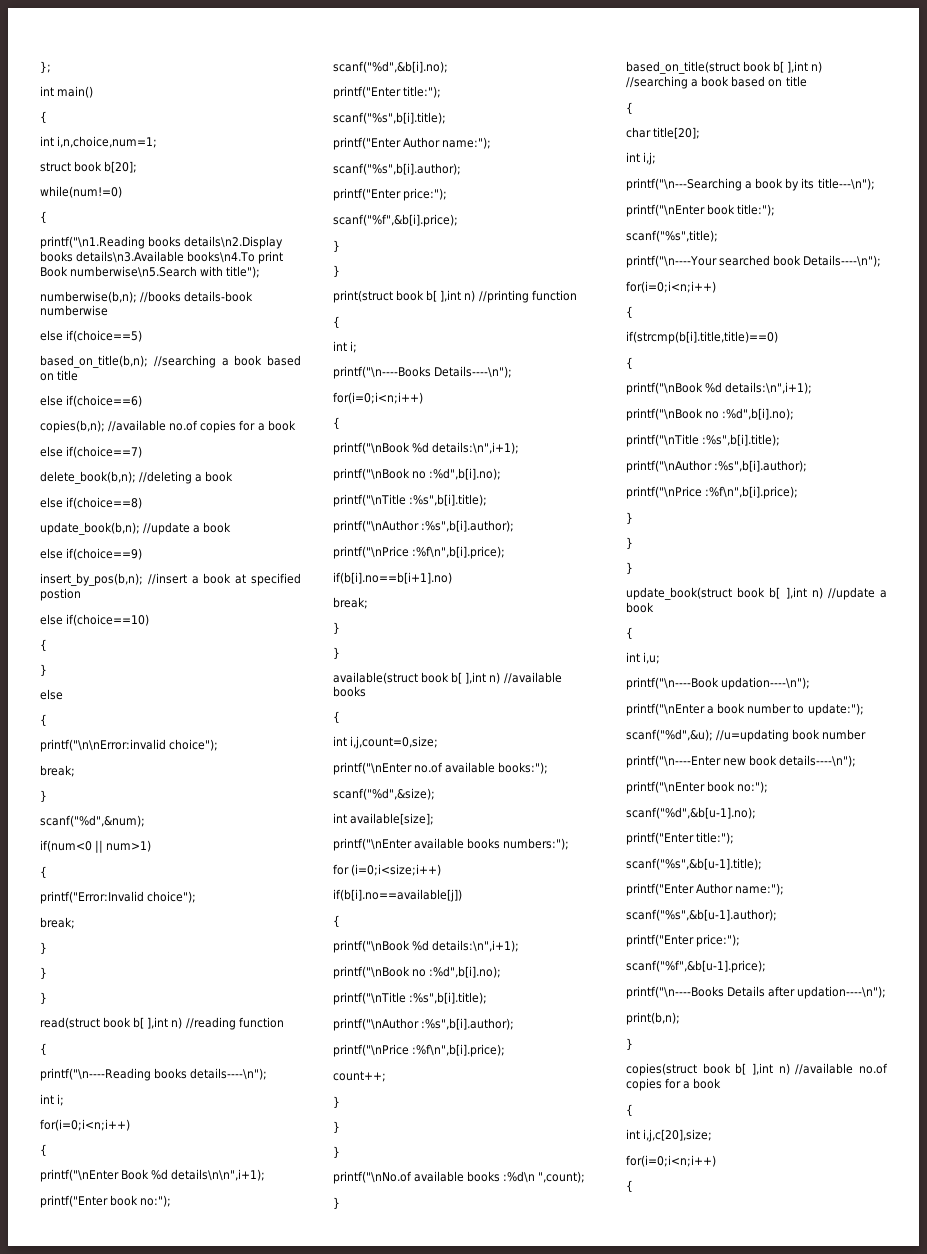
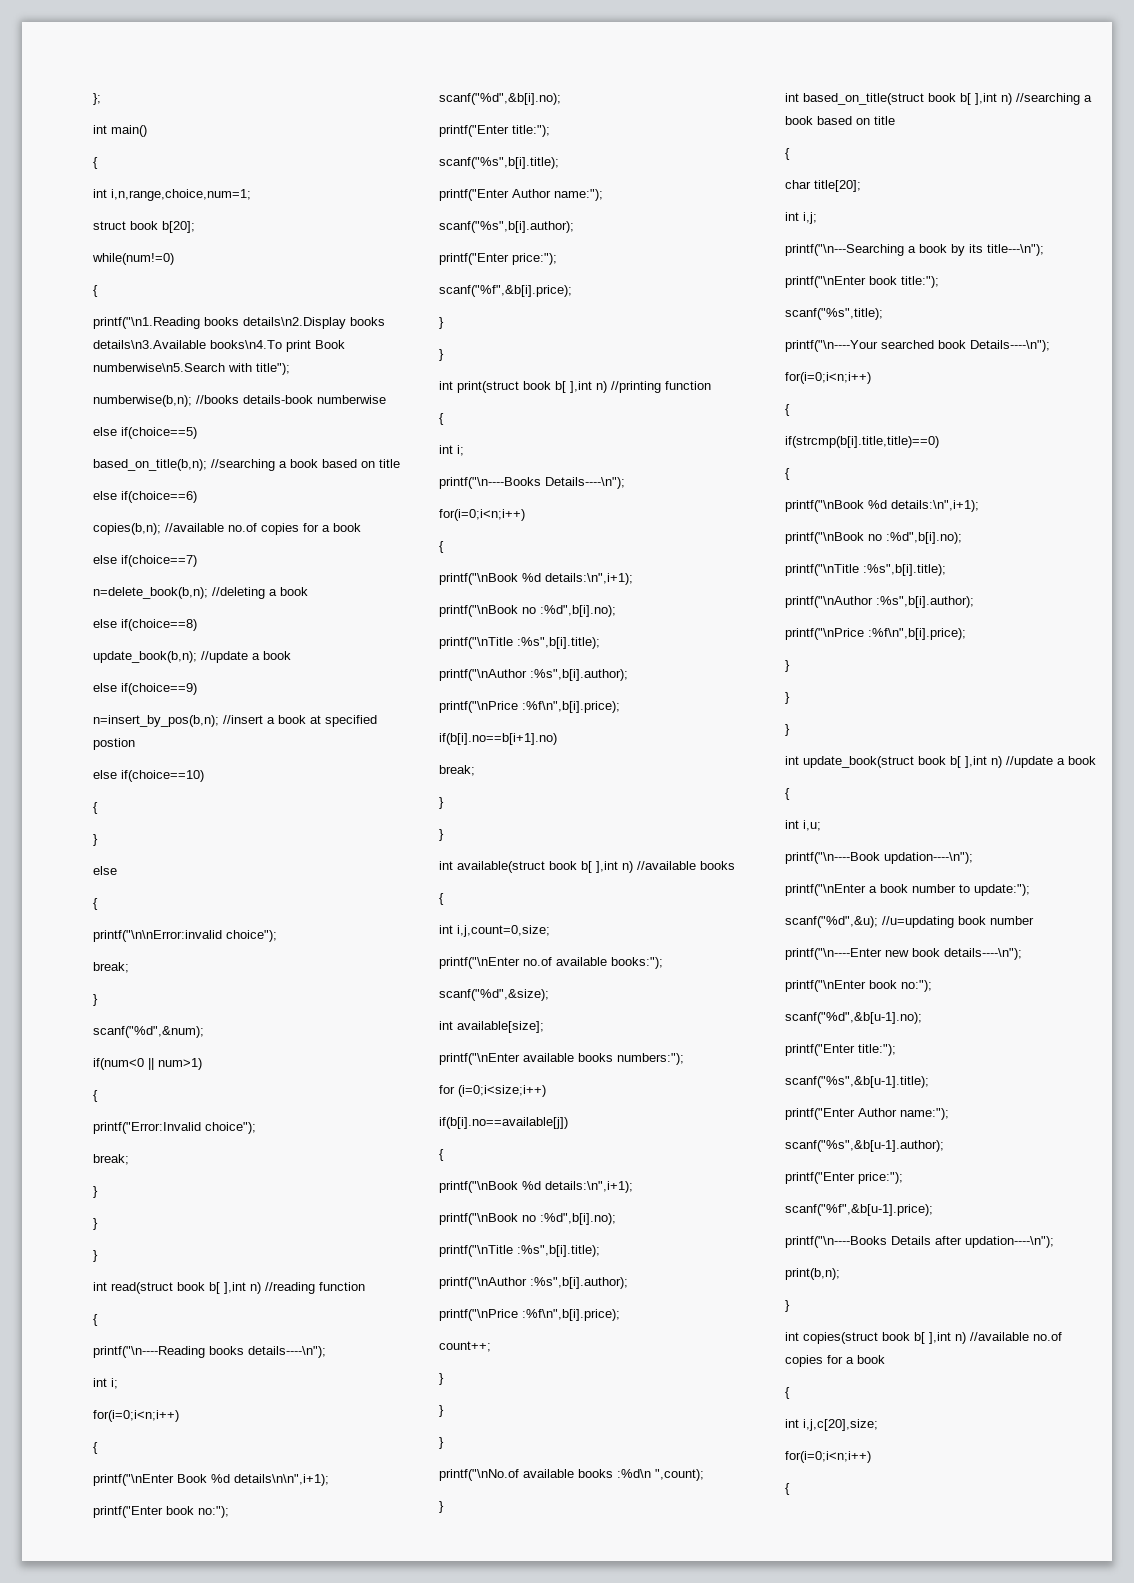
- int i,n,choice,num=1;
+ int i,n,range,choice,num=1;
- delete_book(b,n); //deleting a book
+ n=delete_book(b,n); //deleting a book
- insert_by_pos(b,n); //insert a book at specified postion
+ n=insert_by_pos(b,n); //insert a book at specified postion
- read(struct book b[ ],int n) //reading function
+ int read(struct book b[ ],int n) //reading function
- print(struct book b[ ],int n) //printing function
+ int print(struct book b[ ],int n) //printing function
- available(struct book b[ ],int n) //available books
+ int available(struct book b[ ],int n) //available books
- based_on_title(struct book b[ ],int n) //searching a book based on title
+ int based_on_title(struct book b[ ],int n) //searching a book based on title
- update_book(struct book b[ ],int n) //update a book
+ int update_book(struct book b[ ],int n) //update a book
- copies(struct book b[ ],int n) //available no.of copies for a book
+ int copies(struct book b[ ],int n) //available no.of copies for a book

